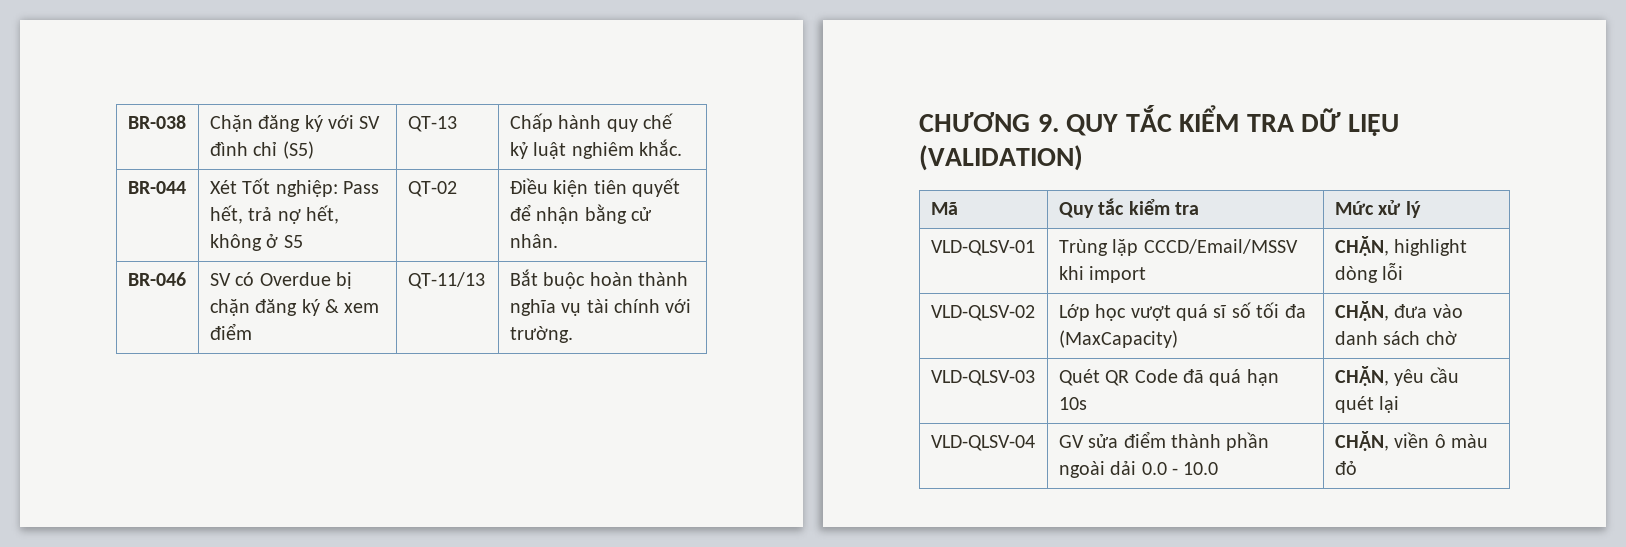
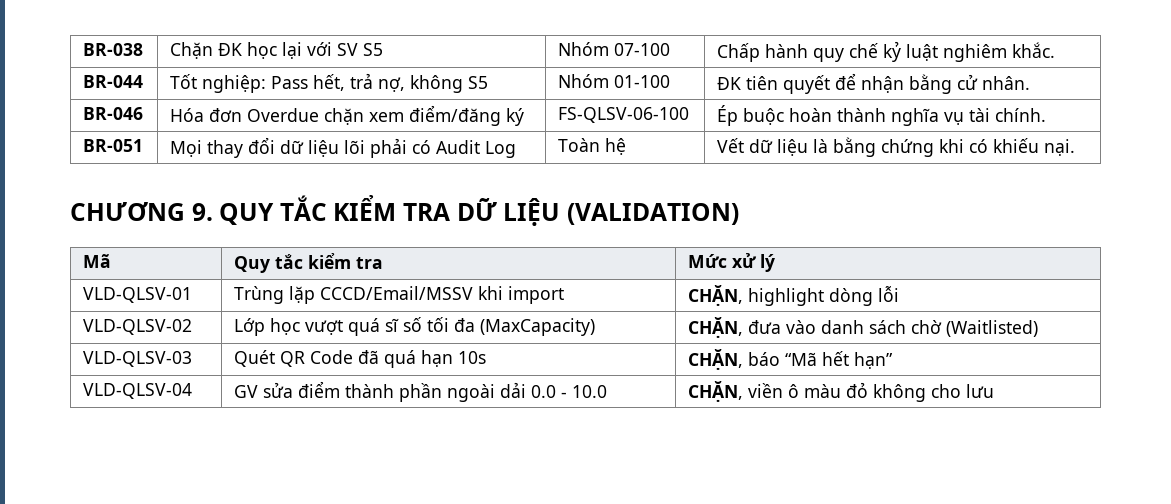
- BR-038 | Chặn đăng ký với SV đình chỉ (S5) | QT-13 | Chấp hành quy chế kỷ luật nghiêm khắc.
+ BR-038 | Chặn ĐK học lại với SV S5 | Nhóm 07-100 | Chấp hành quy chế kỷ luật nghiêm khắc.
- BR-044 | Xét Tốt nghiệp: Pass hết, trả nợ hết, không ở S5 | QT-02 | Điều kiện tiên quyết để nhận bằng cử nhân.
+ BR-044 | Tốt nghiệp: Pass hết, trả nợ, không S5 | Nhóm 01-100 | ĐK tiên quyết để nhận bằng cử nhân.
- BR-046 | SV có Overdue bị chặn đăng ký & xem điểm | QT-11/13 | Bắt buộc hoàn thành nghĩa vụ tài chính với trường.
+ BR-046 | Hóa đơn Overdue chặn xem điểm/đăng ký | FS-QLSV-06-100 | Ép buộc hoàn thành nghĩa vụ tài chính.
+ BR-051 | Mọi thay đổi dữ liệu lõi phải có Audit Log | Toàn hệ | Vết dữ liệu là bằng chứng khi có khiếu nại.
- VLD-QLSV-02 | Lớp học vượt quá sĩ số tối đa (MaxCapacity) | CHẶN, đưa vào danh sách chờ
+ VLD-QLSV-02 | Lớp học vượt quá sĩ số tối đa (MaxCapacity) | CHẶN, đưa vào danh sách chờ (Waitlisted)
- VLD-QLSV-03 | Quét QR Code đã quá hạn 10s | CHẶN, yêu cầu quét lại
+ VLD-QLSV-03 | Quét QR Code đã quá hạn 10s | CHẶN, báo “Mã hết hạn”
- VLD-QLSV-04 | GV sửa điểm thành phần ngoài dải 0.0 - 10.0 | CHẶN, viền ô màu đỏ
+ VLD-QLSV-04 | GV sửa điểm thành phần ngoài dải 0.0 - 10.0 | CHẶN, viền ô màu đỏ không cho lưu

